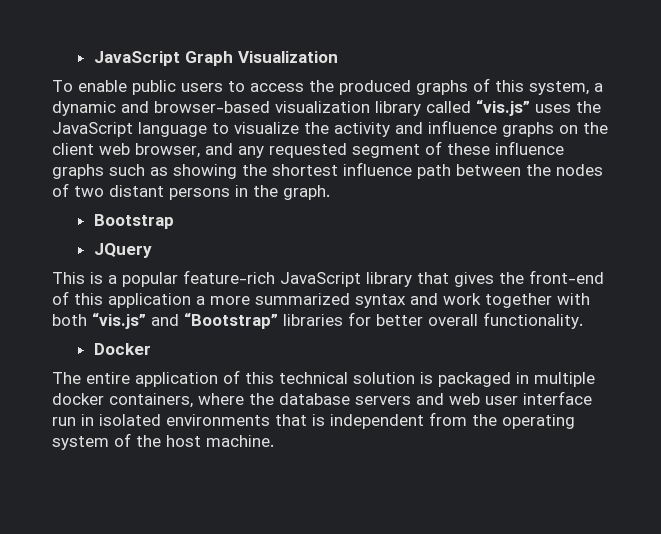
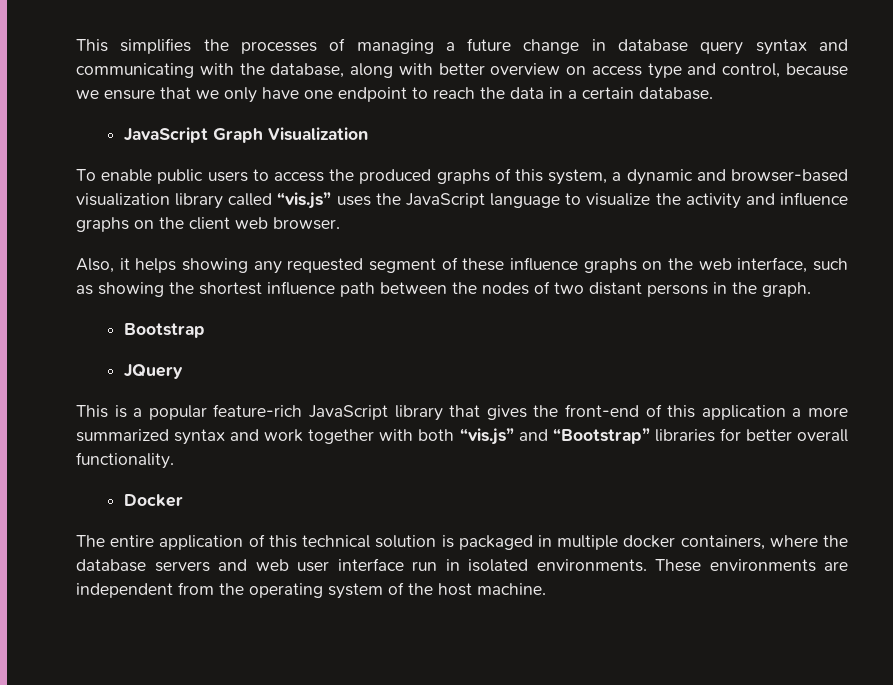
+ This simplifies the processes of managing a future change in database query syntax and communicating with the database, along with better overview on access type and control, because we ensure that we only have one endpoint to reach the data in a certain database.
- To enable public users to access the produced graphs of this system, a dynamic and browser-based visualization library called “vis.js” uses the JavaScript language to visualize the activity and influence graphs on the client web browser, and any requested segment of these influence graphs such as showing the shortest influence path between the nodes of two distant persons in the graph.
+ To enable public users to access the produced graphs of this system, a dynamic and browser-based visualization library called “vis.js” uses the JavaScript language to visualize the activity and influence graphs on the client web browser.
+ Also, it helps showing any requested segment of these influence graphs on the web interface, such as showing the shortest influence path between the nodes of two distant persons in the graph.
- The entire application of this technical solution is packaged in multiple docker containers, where the database servers and web user interface run in isolated environments that is independent from the operating system of the host machine.
+ The entire application of this technical solution is packaged in multiple docker containers, where the database servers and web user interface run in isolated environments. These environments are independent from the operating system of the host machine.

